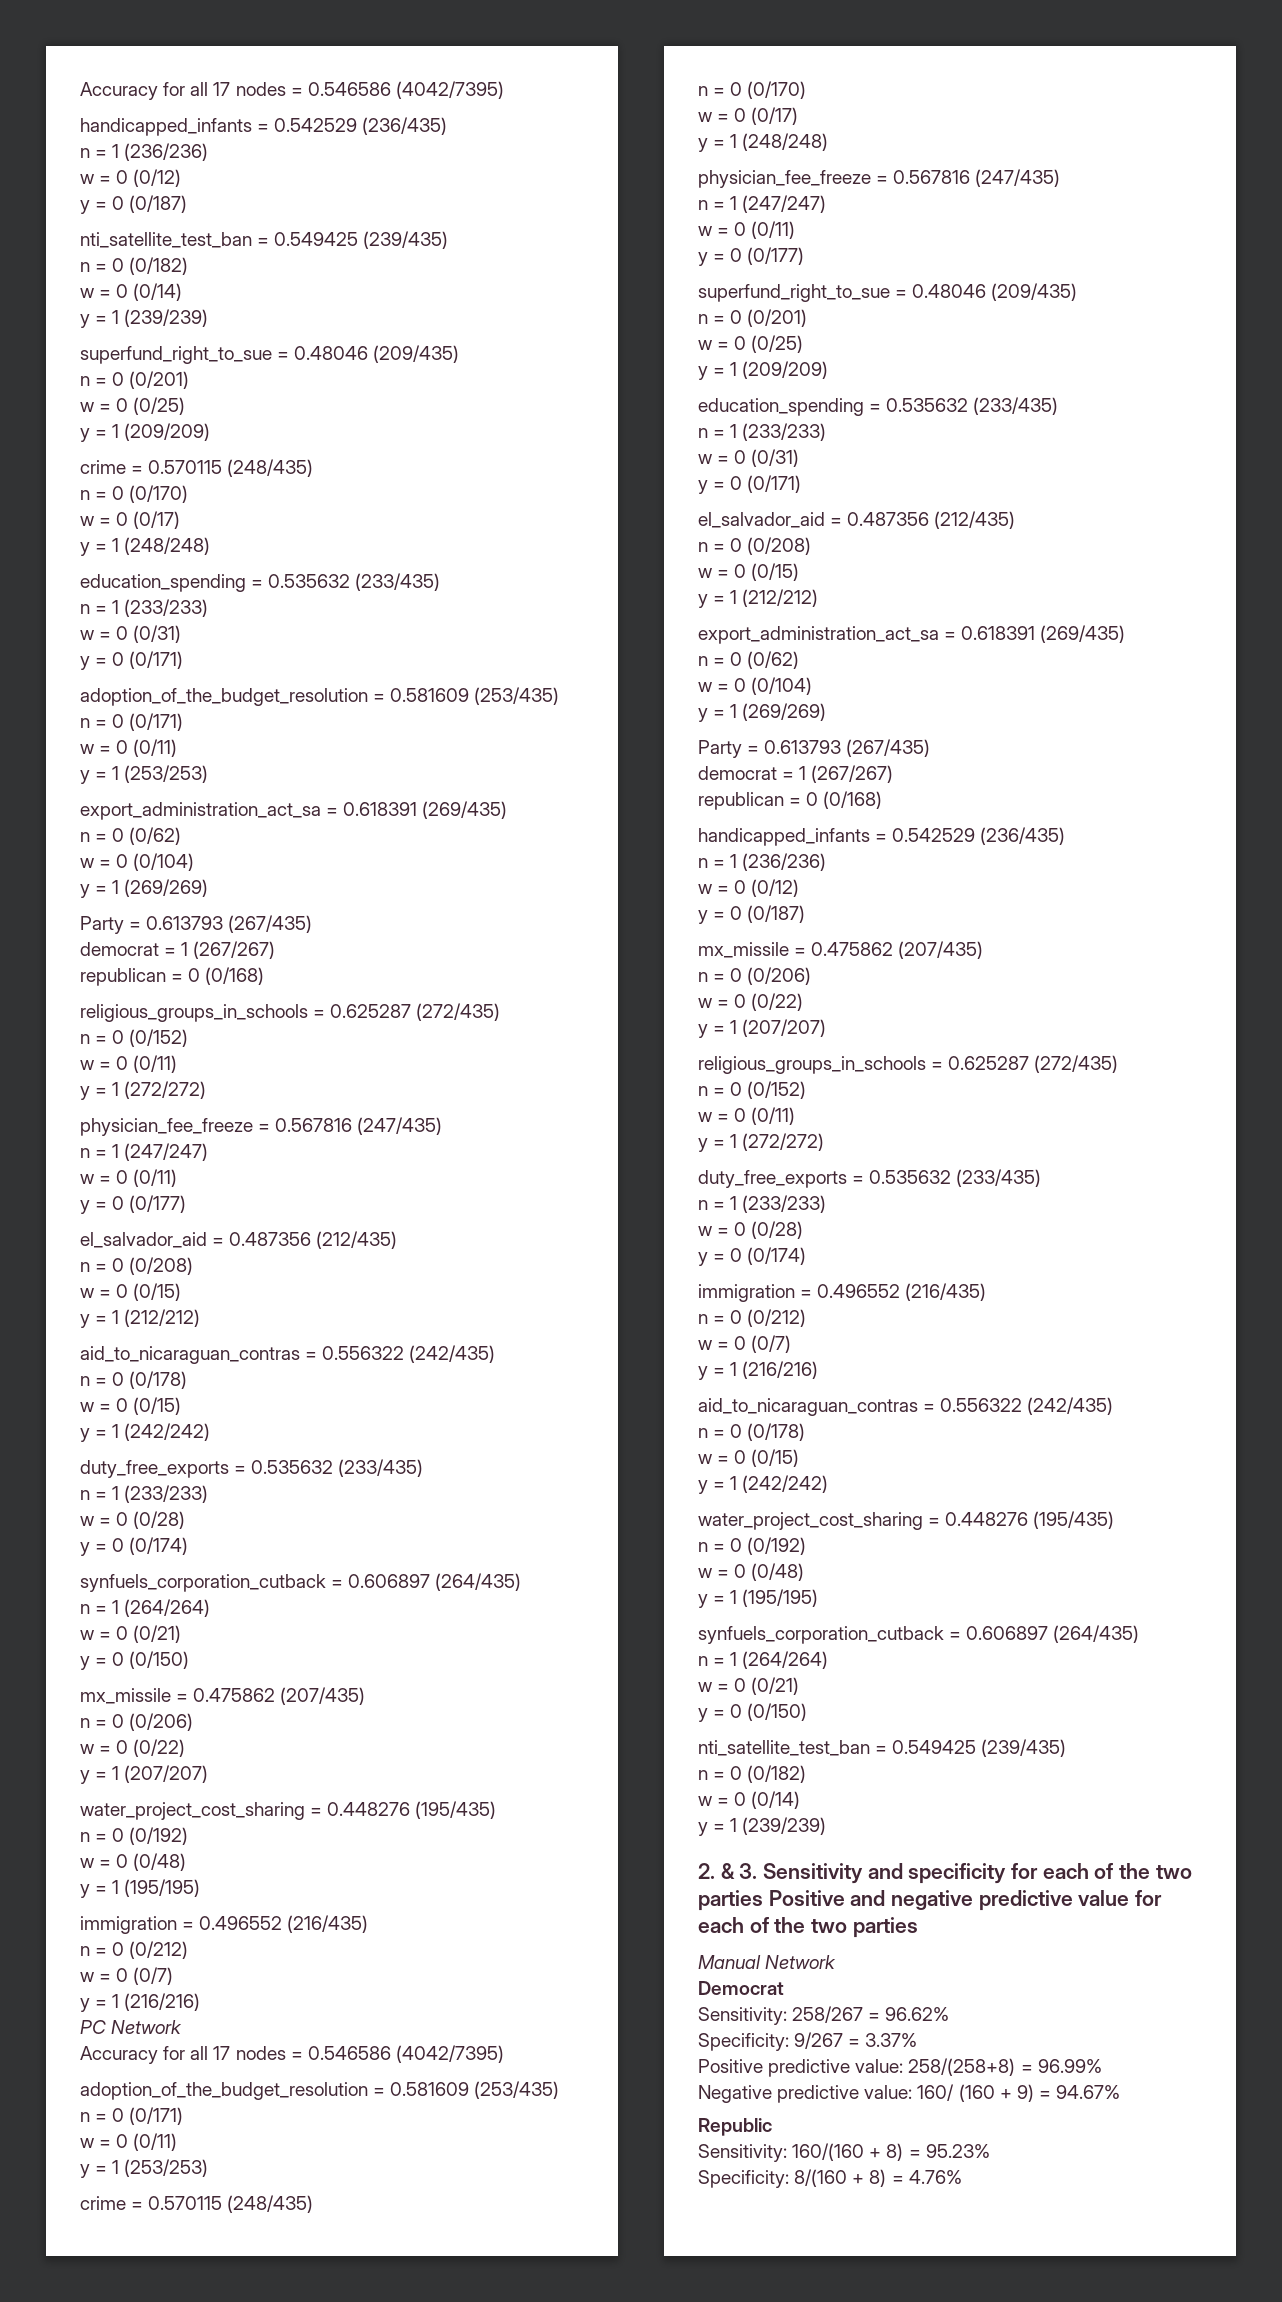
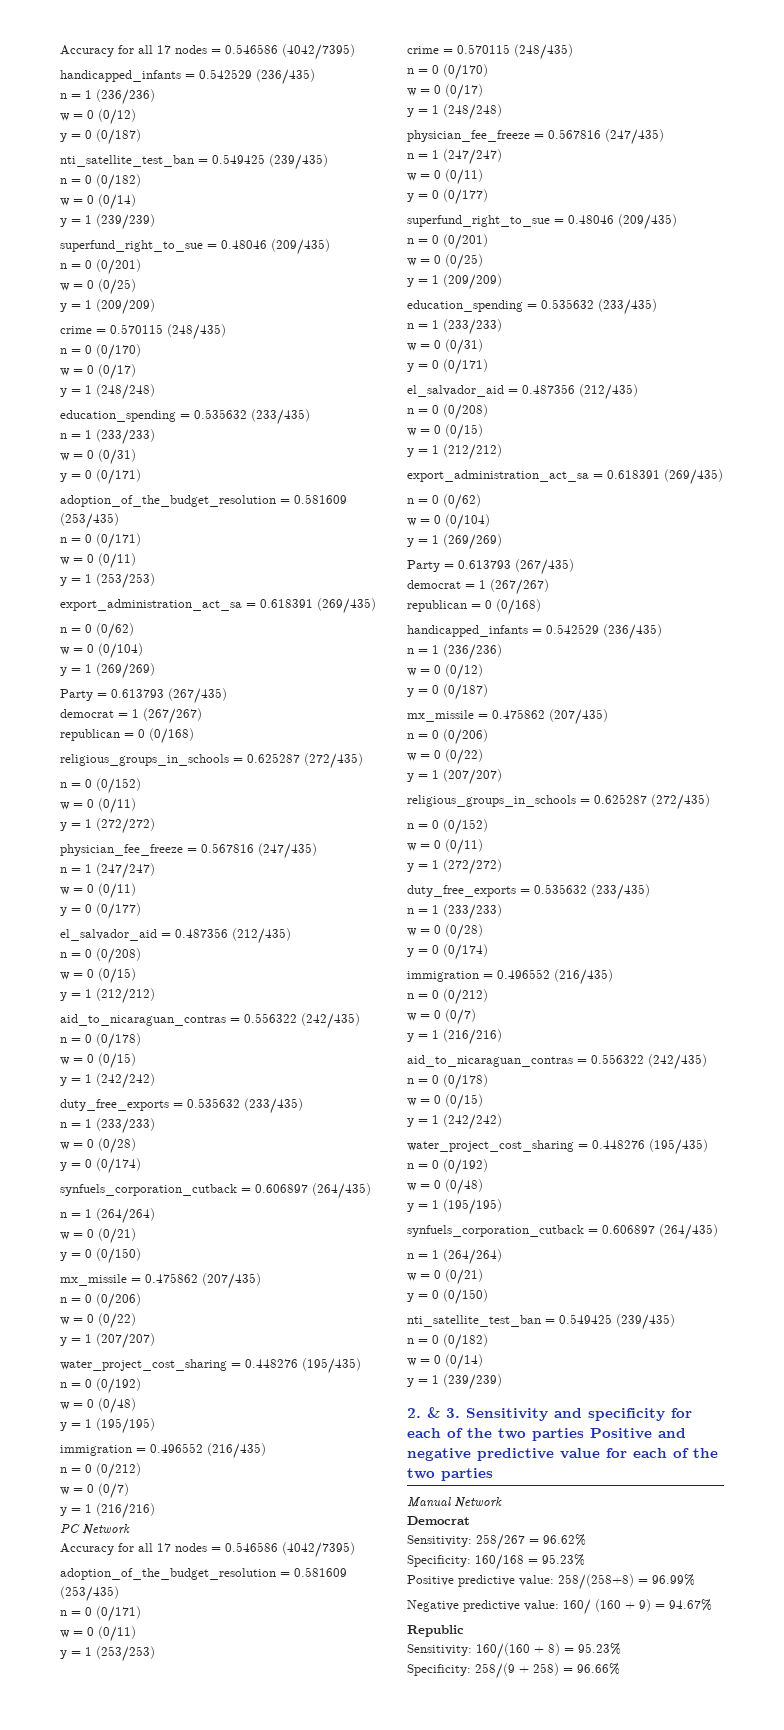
- Specificity: 9/267 = 3.37%
+ Specificity: 160/168 = 95.23%
- Specificity: 8/(160 + 8) = 4.76%
+ Specificity: 258/(9 + 258) = 96.66%

